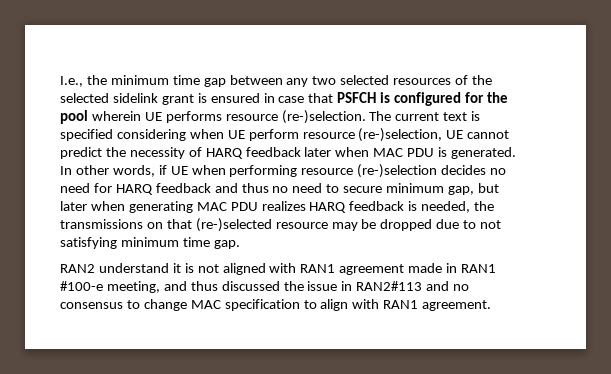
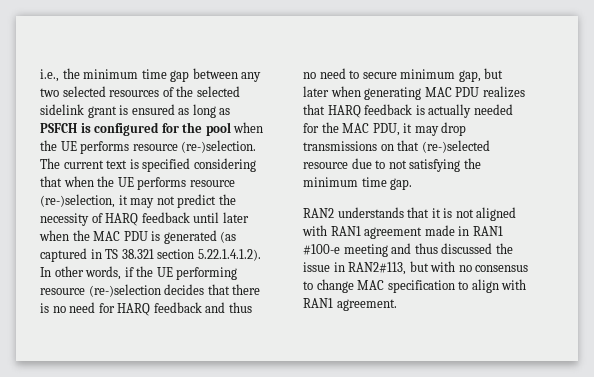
- I.e., the minimum time gap between any two selected resources of the selected sidelink grant is ensured in case that PSFCH is configured for the pool wherein UE performs resource (re-)selection.
+ i.e., the minimum time gap between any two selected resources of the selected sidelink grant is ensured as long as PSFCH is configured for the pool when the UE performs resource (re-)selection.
- The current text is specified considering when UE perform resource (re-)selection, UE cannot predict the necessity of HARQ feedback later when MAC PDU is generated. In other words, if UE when performing resource (re-)selection decides no need for HARQ feedback and thus no need to secure minimum gap, but later when generating MAC PDU realizes HARQ feedback is needed, the transmissions on that (re-)selected resource may be dropped due to not satisfying minimum time gap.
+ The current text is specified considering that when the UE performs resource (re-)selection, it may not predict the necessity of HARQ feedback until later when the MAC PDU is generated (as captured in TS 38.321 section 5.22.1.4.1.2). In other words, if the UE performing resource (re-)selection decides that there is no need for HARQ feedback and thus no need to secure minimum gap, but later when generating MAC PDU realizes that HARQ feedback is actually needed for the MAC PDU, it may drop transmissions on that (re-)selected resource due to not satisfying the minimum time gap.
- RAN2 understand it is not aligned with RAN1 agreement made in RAN1 #100-e meeting, and thus discussed the issue in RAN2#113 and no consensus to change MAC specification to align with RAN1 agreement.
+ RAN2 understands that it is not aligned with RAN1 agreement made in RAN1 #100-e meeting and thus discussed the issue in RAN2#113, but with no consensus to change MAC specification to align with RAN1 agreement.

